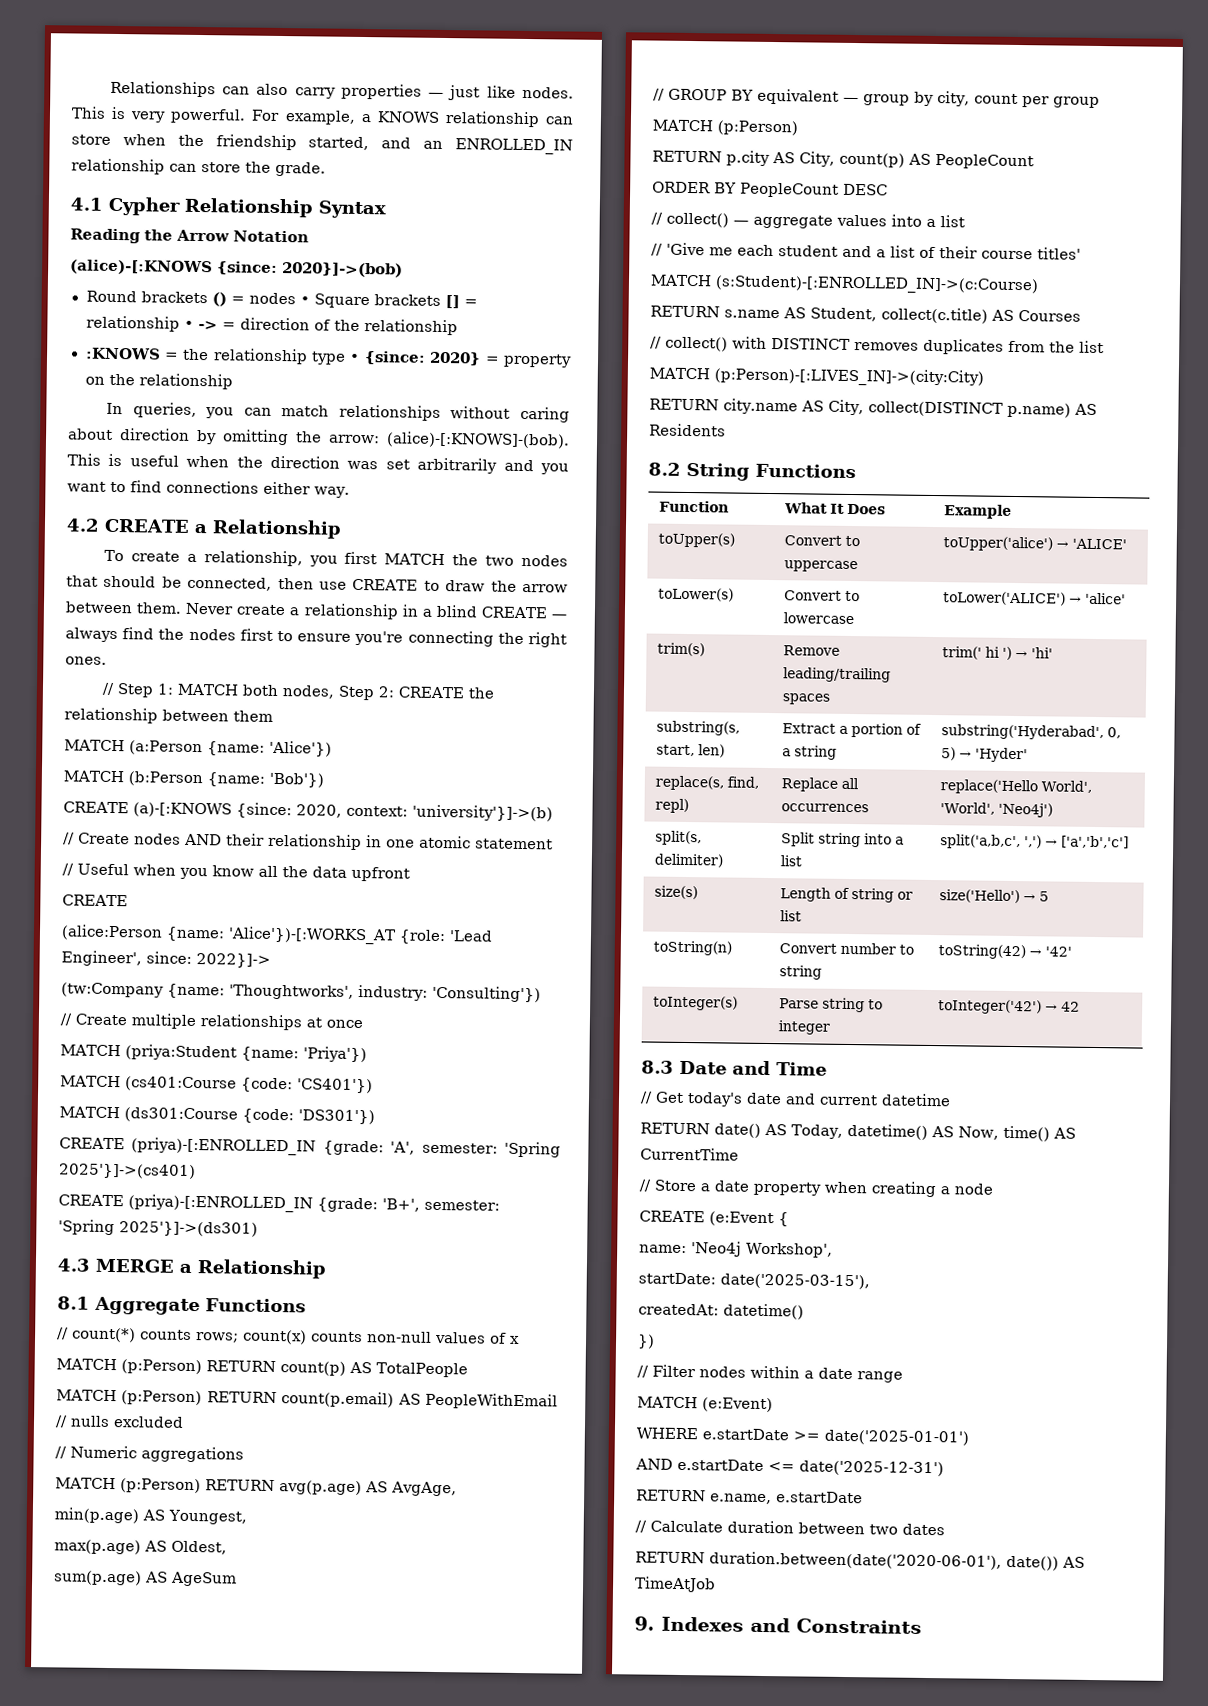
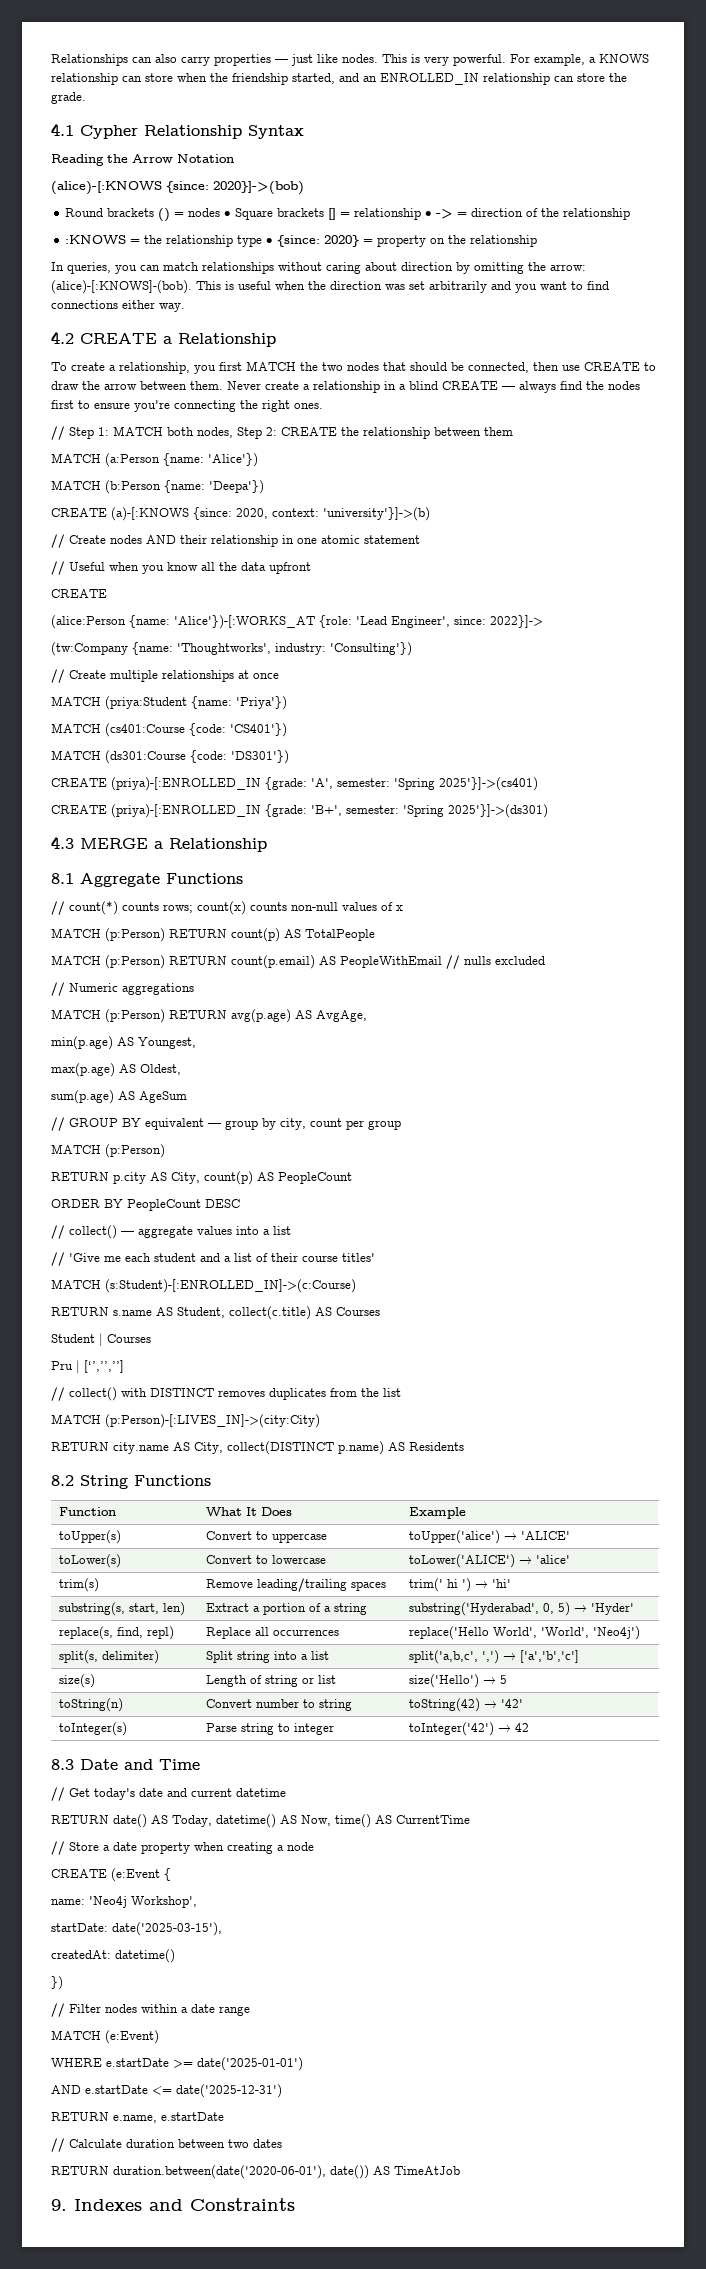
- MATCH (b:Person {name: 'Bob'})
+ MATCH (b:Person {name: 'Deepa'})
+ Student | Courses
+ Pru | [‘’,’’,’’]

